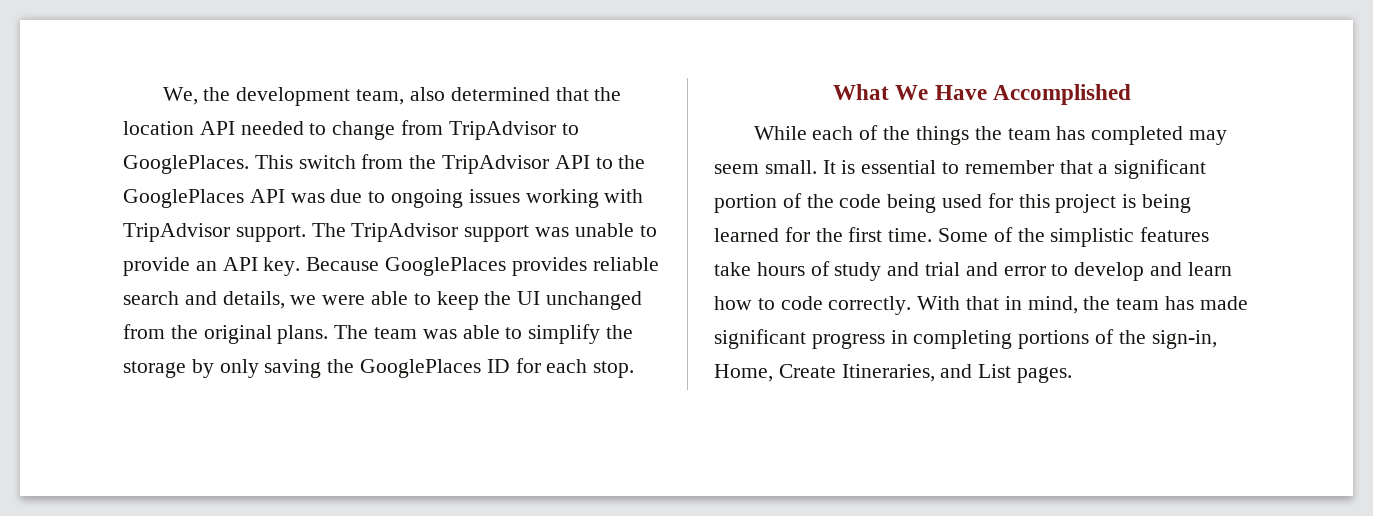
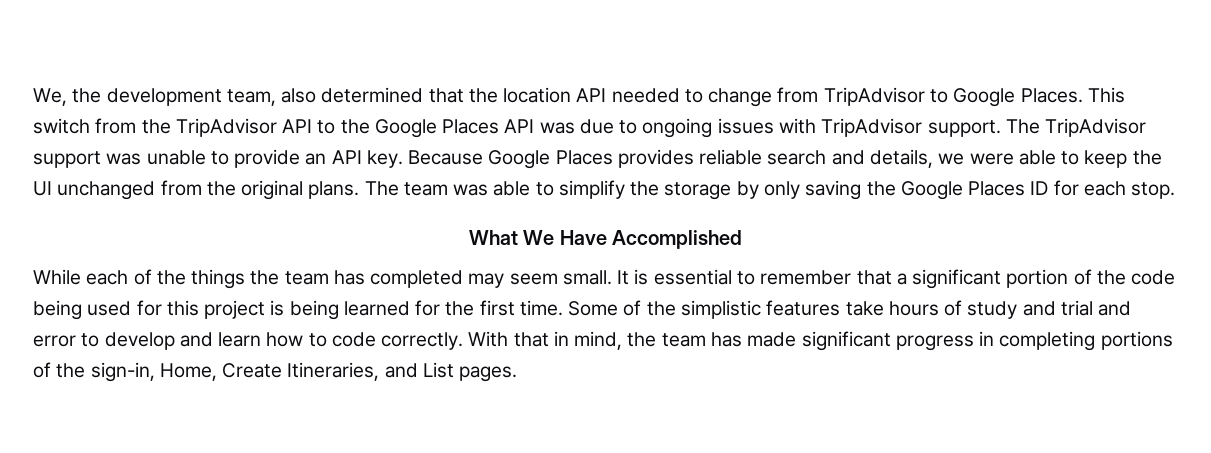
- We, the development team, also determined that the location API needed to change from TripAdvisor to GooglePlaces.
+ We, the development team, also determined that the location API needed to change from TripAdvisor to Google Places.
- This switch from the TripAdvisor API to the GooglePlaces API was due to ongoing issues working with TripAdvisor support.
+ This switch from the TripAdvisor API to the Google Places API was due to ongoing issues with TripAdvisor support.
- Because GooglePlaces provides reliable search and details, we were able to keep the UI unchanged from the original plans.
+ Because Google Places provides reliable search and details, we were able to keep the UI unchanged from the original plans.
- The team was able to simplify the storage by only saving the GooglePlaces ID for each stop.
+ The team was able to simplify the storage by only saving the Google Places ID for each stop.

